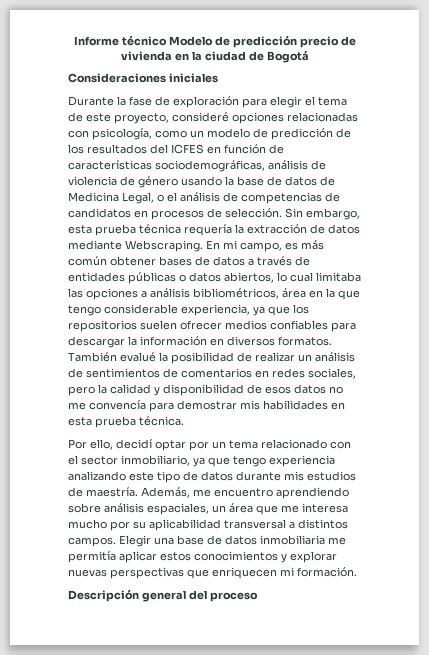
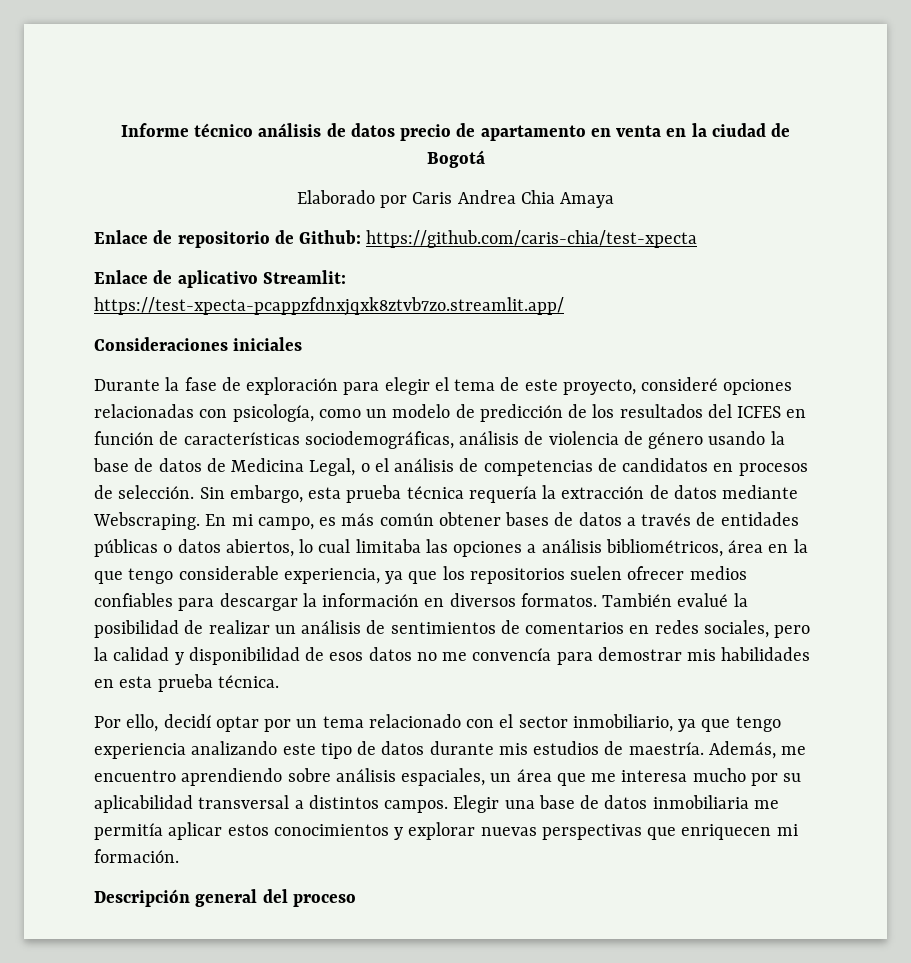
- Informe técnico Modelo de predicción precio de vivienda en la ciudad de Bogotá
+ Informe técnico análisis de datos precio de apartamento en venta en la ciudad de Bogotá
+ Elaborado por Caris Andrea Chia Amaya
+ Enlace de repositorio de Github: https://github.com/caris-chia/test-xpecta
+ Enlace de aplicativo Streamlit: https://test-xpecta-pcappzfdnxjqxk8ztvb7zo.streamlit.app/

